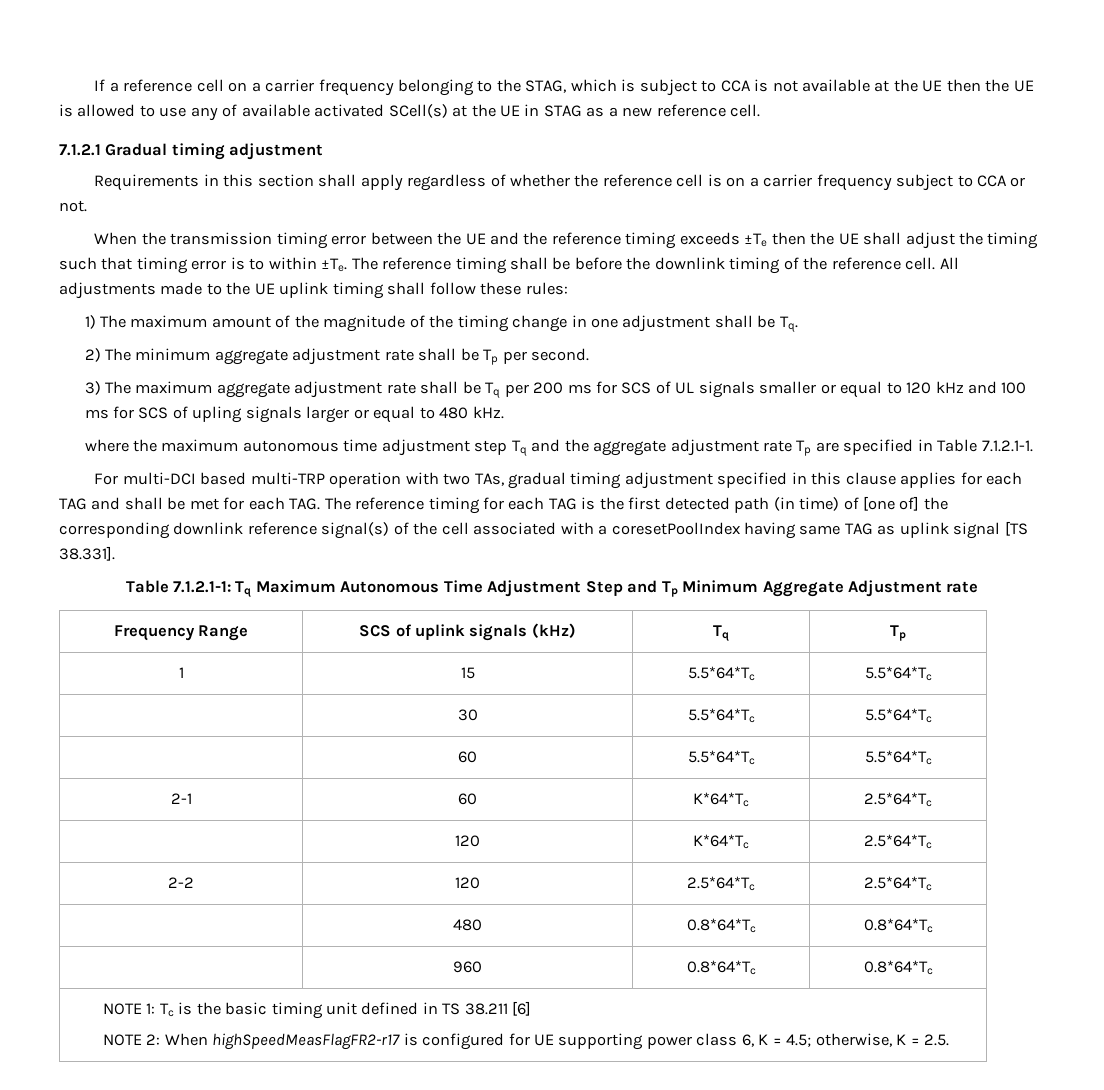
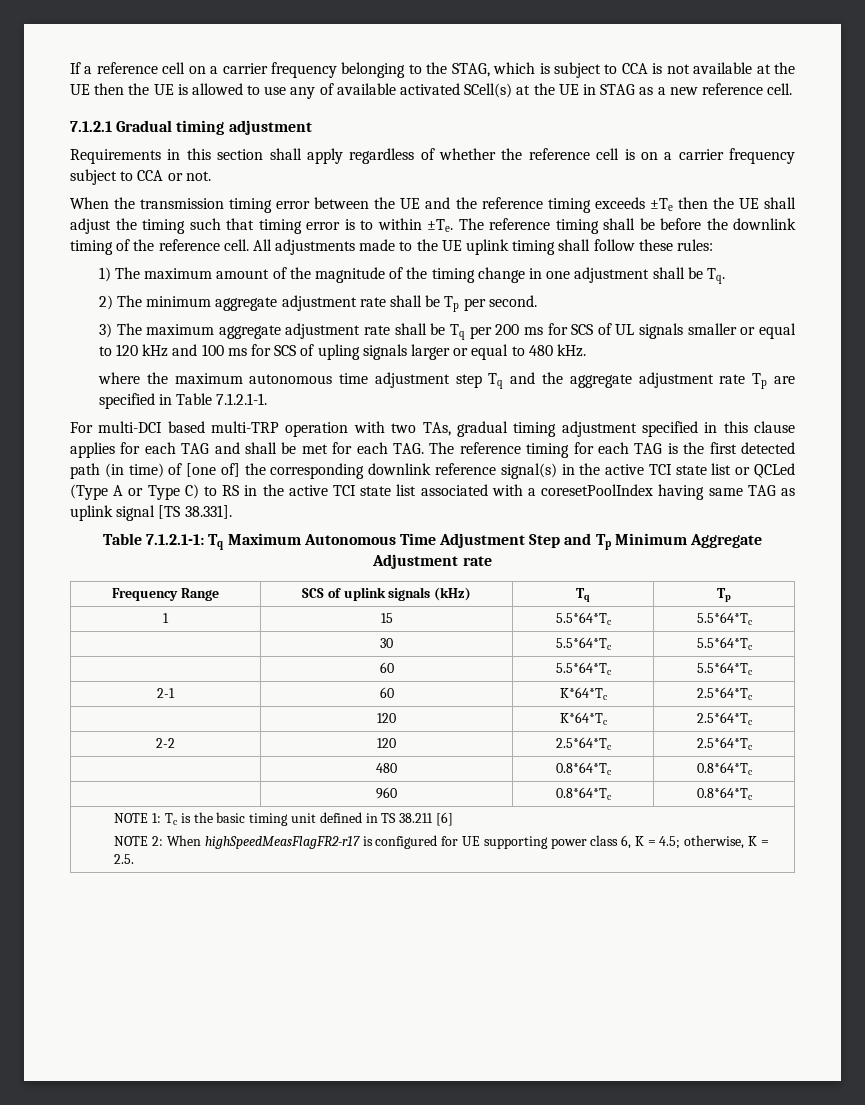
- For multi-DCI based multi-TRP operation with two TAs, gradual timing adjustment specified in this clause applies for each TAG and shall be met for each TAG. The reference timing for each TAG is the first detected path (in time) of [one of] the corresponding downlink reference signal(s) of the cell associated with a coresetPoolIndex having same TAG as uplink signal [TS 38.331].
+ For multi-DCI based multi-TRP operation with two TAs, gradual timing adjustment specified in this clause applies for each TAG and shall be met for each TAG. The reference timing for each TAG is the first detected path (in time) of [one of] the corresponding downlink reference signal(s) in the active TCI state list or QCLed (Type A or Type C) to RS in the active TCI state list associated with a coresetPoolIndex having same TAG as uplink signal [TS 38.331].

